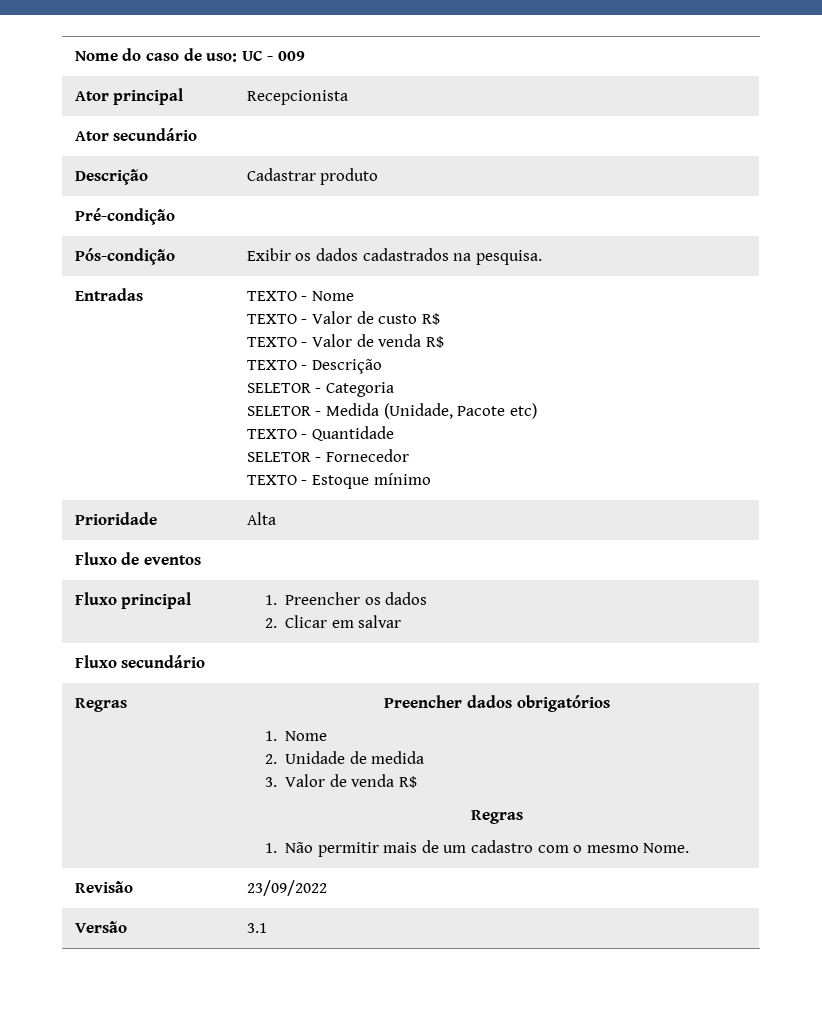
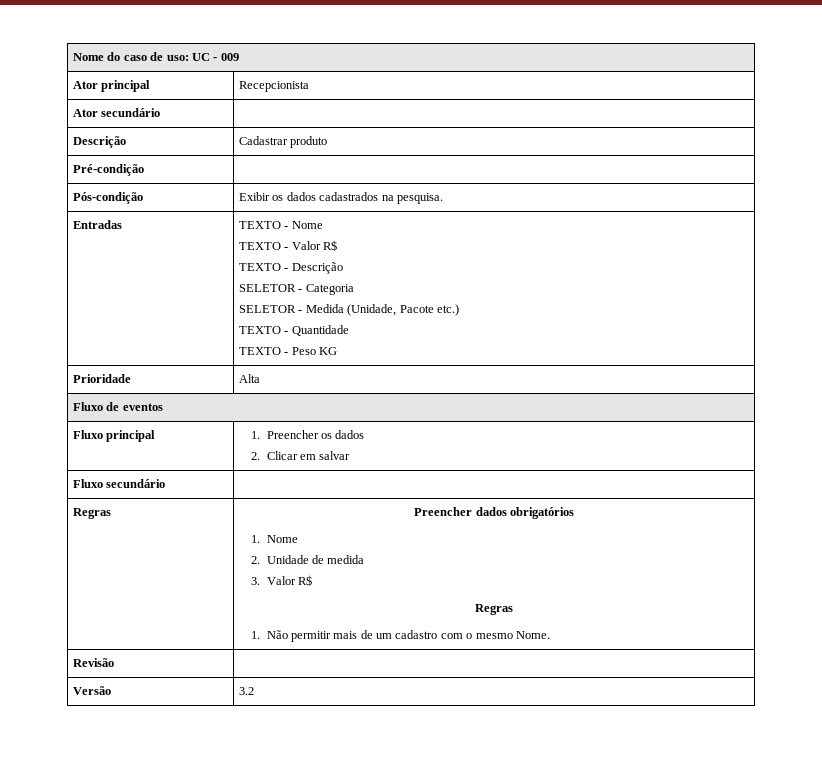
  Entradas | TEXTO - Nome
- TEXTO - Valor de custo R$
- TEXTO - Valor de venda R$
+ TEXTO - Valor R$
  TEXTO - Descrição
  SELETOR - Categoria
- SELETOR - Medida (Unidade, Pacote etc)
+ SELETOR - Medida (Unidade, Pacote etc.)
  TEXTO - Quantidade
- SELETOR - Fornecedor
- TEXTO - Estoque mínimo
+ TEXTO - Peso KG
  Regras | Preencher dados obrigatórios
  1. Nome
  2. Unidade de medida
- 3. Valor de venda R$
+ 3. Valor R$
- Revisão | 23/09/2022
+ Revisão |
- Versão | 3.1
+ Versão | 3.2

